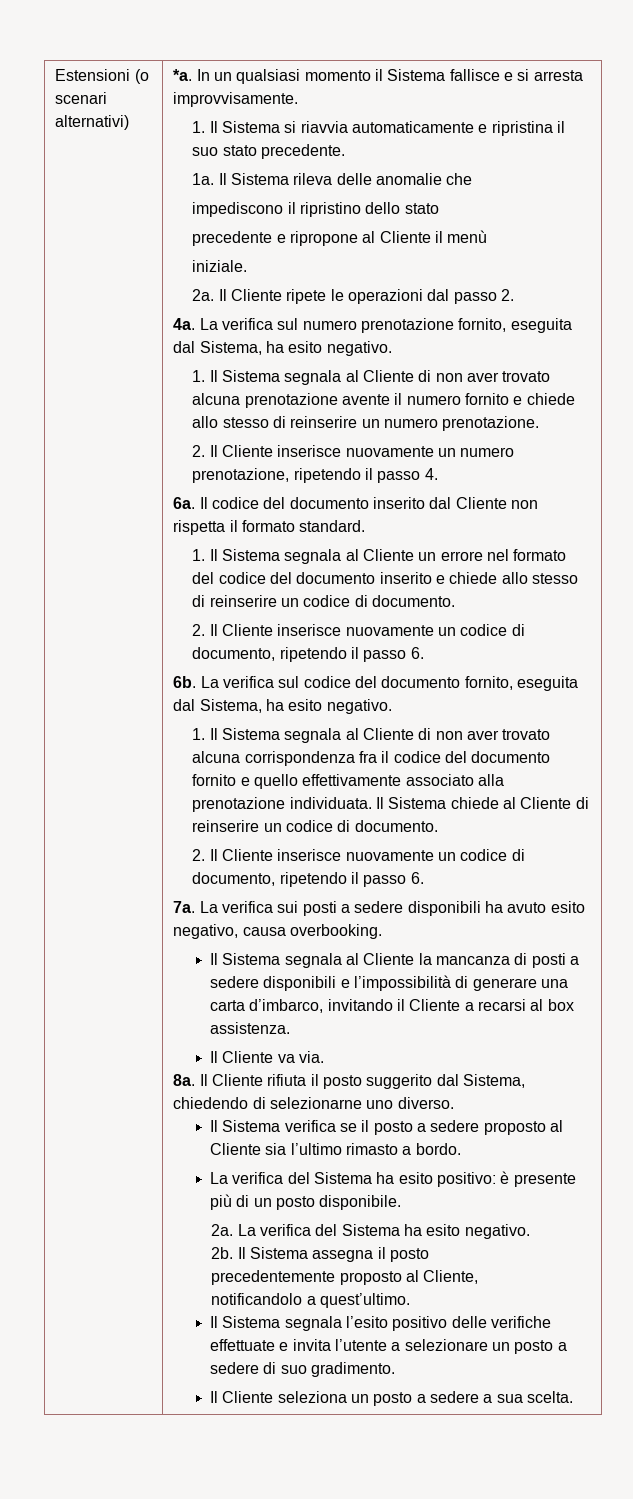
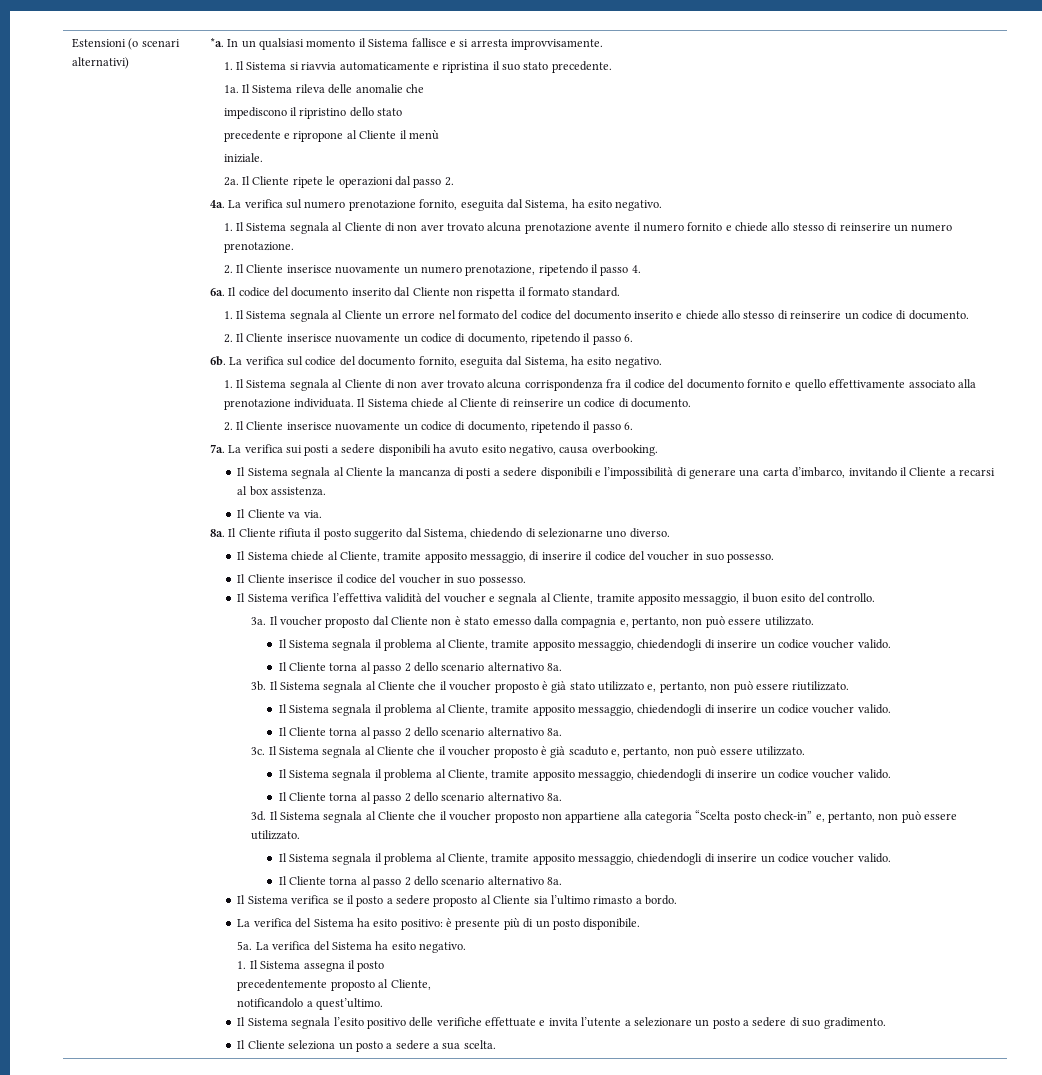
+ Il Sistema chiede al Cliente, tramite apposito messaggio, di inserire il codice del voucher in suo possesso.
+ Il Cliente inserisce il codice del voucher in suo possesso.
+ Il Sistema verifica l’effettiva validità del voucher e segnala al Cliente, tramite apposito messaggio, il buon esito del controllo.
+ 3a. Il voucher proposto dal Cliente non è stato emesso dalla compagnia e, pertanto, non può essere utilizzato.
+ Il Sistema segnala il problema al Cliente, tramite apposito messaggio, chiedendogli di inserire un codice voucher valido.
+ Il Cliente torna al passo 2 dello scenario alternativo 8a.
+ 3b. Il Sistema segnala al Cliente che il voucher proposto è già stato utilizzato e, pertanto, non può essere riutilizzato.
+ Il Sistema segnala il problema al Cliente, tramite apposito messaggio, chiedendogli di inserire un codice voucher valido.
+ Il Cliente torna al passo 2 dello scenario alternativo 8a.
+ 3c. Il Sistema segnala al Cliente che il voucher proposto è già scaduto e, pertanto, non può essere utilizzato.
+ Il Sistema segnala il problema al Cliente, tramite apposito messaggio, chiedendogli di inserire un codice voucher valido.
+ Il Cliente torna al passo 2 dello scenario alternativo 8a.
+ 3d. Il Sistema segnala al Cliente che il voucher proposto non appartiene alla categoria “Scelta posto check-in” e, pertanto, non può essere utilizzato.
+ Il Sistema segnala il problema al Cliente, tramite apposito messaggio, chiedendogli di inserire un codice voucher valido.
+ Il Cliente torna al passo 2 dello scenario alternativo 8a.
  La verifica del Sistema ha esito positivo: è presente più di un posto disponibile.
- 2a.
+ 5a.
- 2b. Il Sistema assegna il posto
+ 1. Il Sistema assegna il posto

